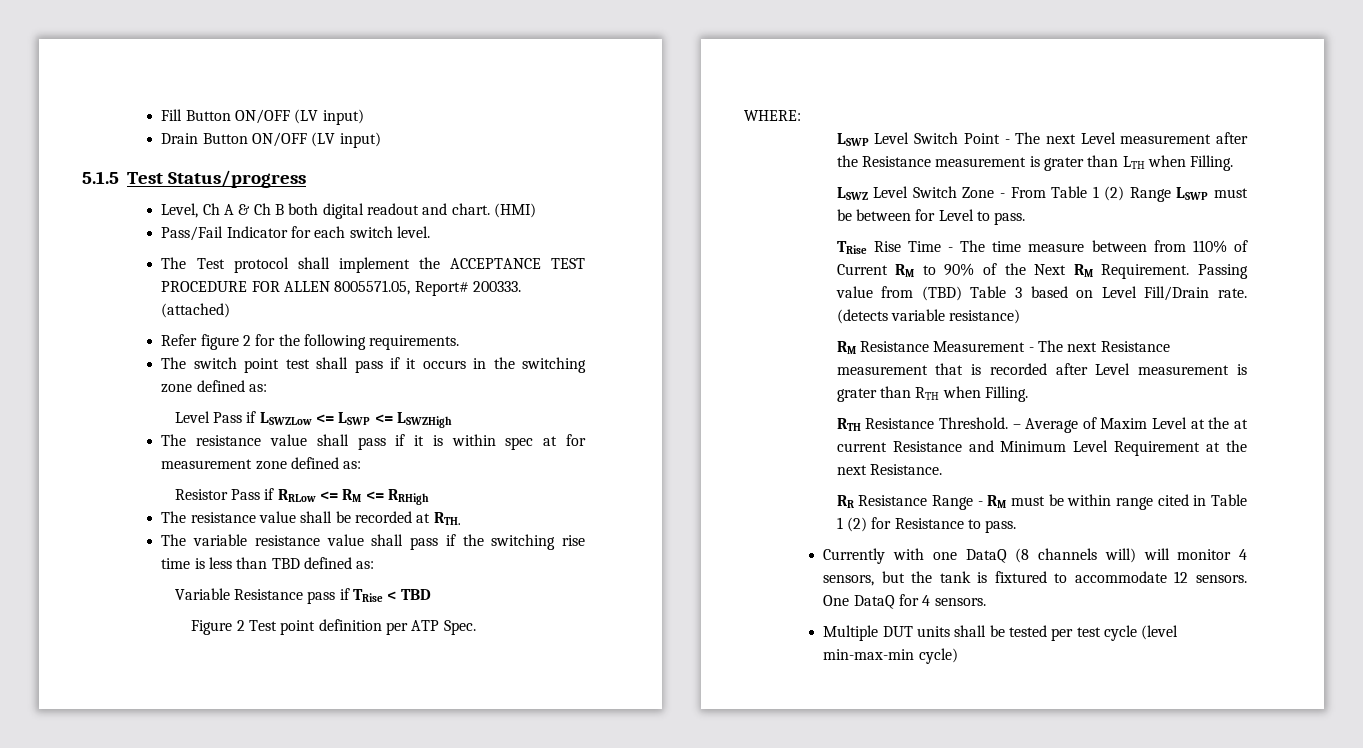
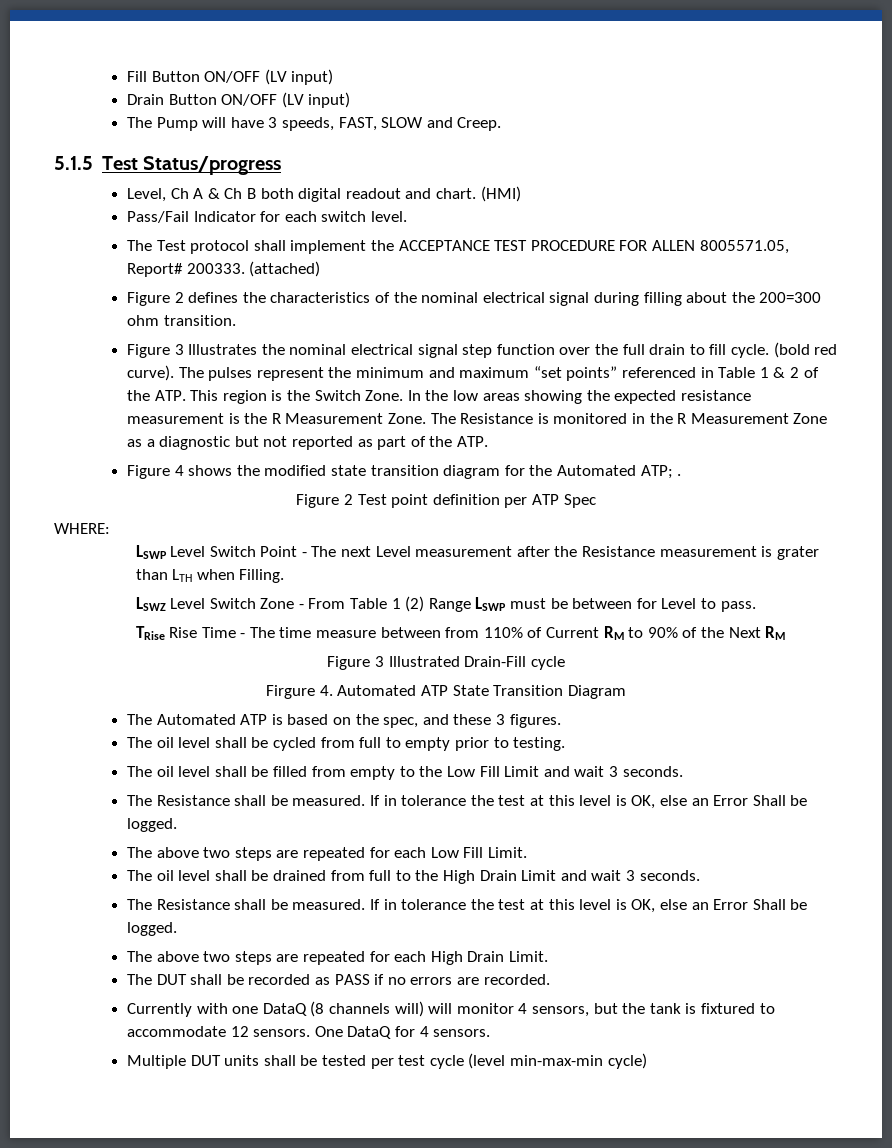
+ The Pump will have 3 speeds, FAST, SLOW and Creep.
- Refer figure 2 for the following requirements.
- The switch point test shall pass if it occurs in the switching zone defined as:
- Level Pass if LSWZLow <= LSWP <= LSWZHigh
- The resistance value shall pass if it is within spec at for measurement zone defined as:
- Resistor Pass if RRLow <= RM <= RRHigh
- The resistance value shall be recorded at RTH.
- The variable resistance value shall pass if the switching rise time is less than TBD defined as:
- Variable Resistance pass if TRise < TBD
+ Figure 2 defines the characteristics of the nominal electrical signal during filling about the 200=300 ohm transition.
+ Figure 3 Illustrates the nominal electrical signal step function over the full drain to fill cycle. (bold red curve). The pulses represent the minimum and maximum “set points” referenced in Table 1 & 2 of the ATP. This region is the Switch Zone. In the low areas showing the expected resistance measurement is the R Measurement Zone. The Resistance is monitored in the R Measurement Zone as a diagnostic but not reported as part of the ATP.
+ Figure 4 shows the modified state transition diagram for the Automated ATP; .
- Figure 2 Test point definition per ATP Spec.
+ Figure 2 Test point definition per ATP Spec
- TRise Rise Time - The time measure between from 110% of Current RM to 90% of the Next RM Requirement. Passing value from (TBD) Table 3 based on Level Fill/Drain rate. (detects variable resistance)
- RM Resistance Measurement - The next Resistance measurement that is recorded after Level measurement is grater than RTH when Filling.
- RTH Resistance Threshold. – Average of Maxim Level at the at current Resistance and Minimum Level Requirement at the next Resistance.
- RR Resistance Range - RM must be within range cited in Table 1 (2) for Resistance to pass.
+ TRise Rise Time - The time measure between from 110% of Current RM to 90% of the Next RM
+ Figure 3 Illustrated Drain-Fill cycle
+ Firgure 4. Automated ATP State Transition Diagram
+ The Automated ATP is based on the spec, and these 3 figures.
+ The oil level shall be cycled from full to empty prior to testing.
+ The oil level shall be filled from empty to the Low Fill Limit and wait 3 seconds.
+ The Resistance shall be measured. If in tolerance the test at this level is OK, else an Error Shall be logged.
+ The above two steps are repeated for each Low Fill Limit.
+ The oil level shall be drained from full to the High Drain Limit and wait 3 seconds.
+ The Resistance shall be measured. If in tolerance the test at this level is OK, else an Error Shall be logged.
+ The above two steps are repeated for each High Drain Limit.
+ The DUT shall be recorded as PASS if no errors are recorded.

